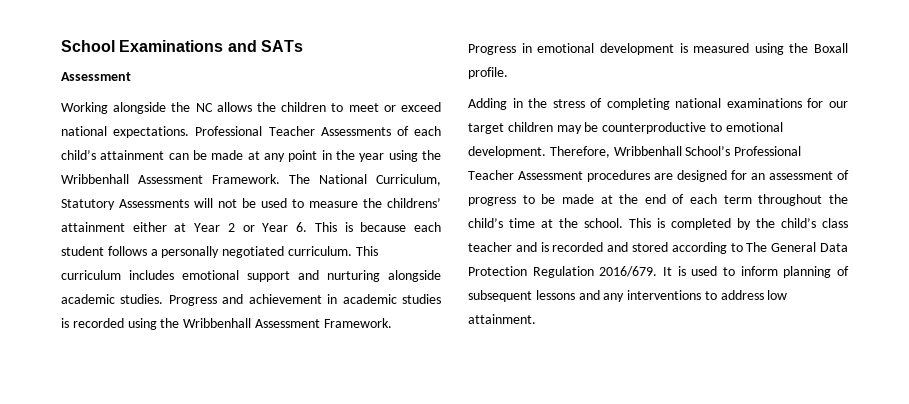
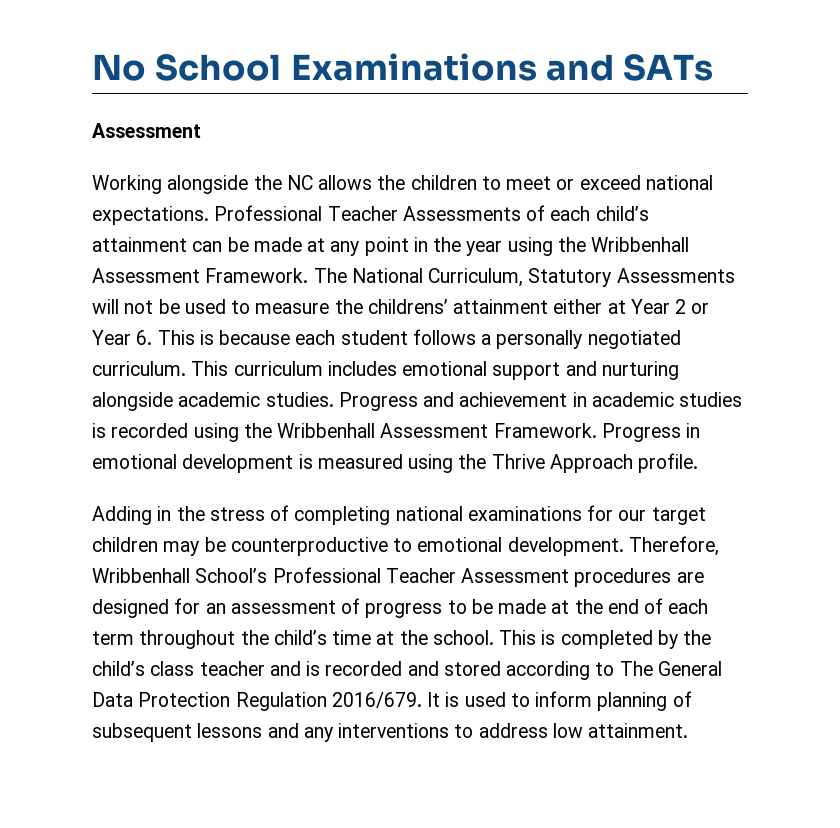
- School Examinations and SATs
+ No School Examinations and SATs
- Progress in emotional development is measured using the Boxall profile.
+ Progress in emotional development is measured using the Thrive Approach profile.

